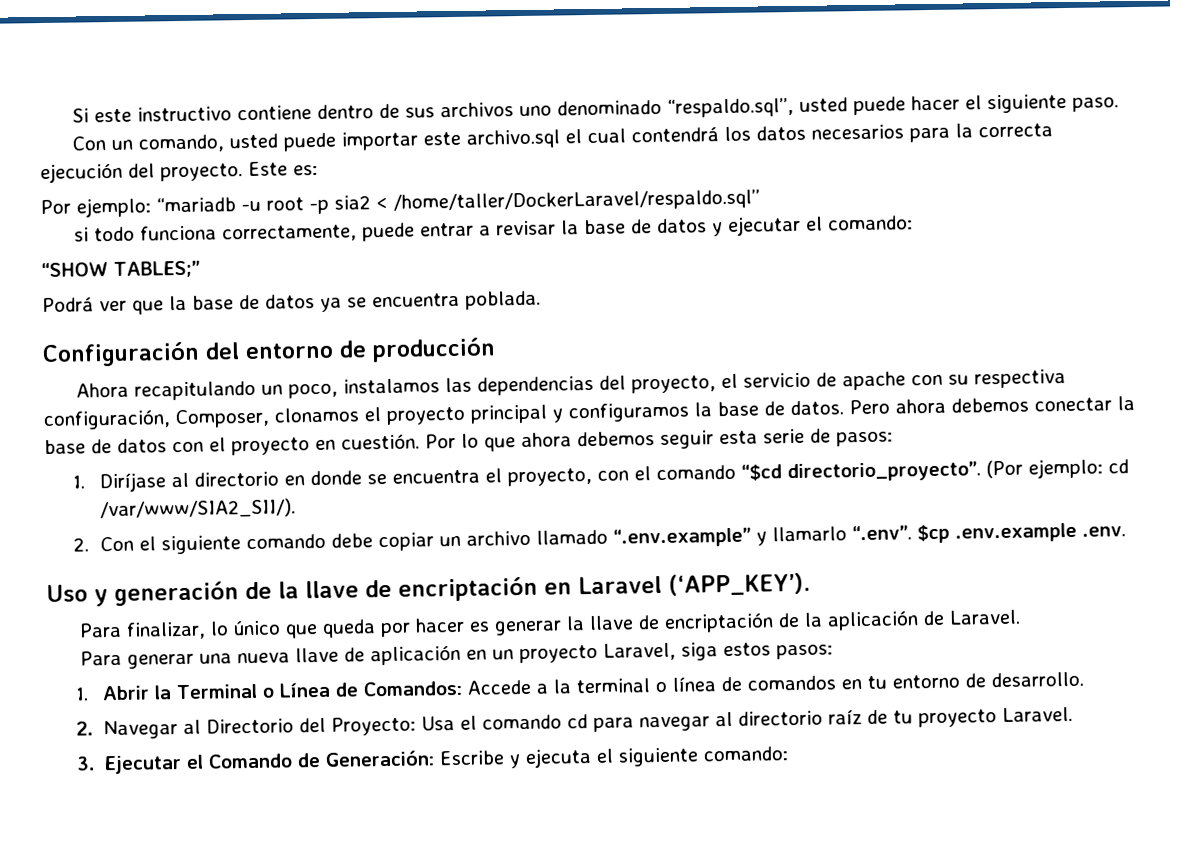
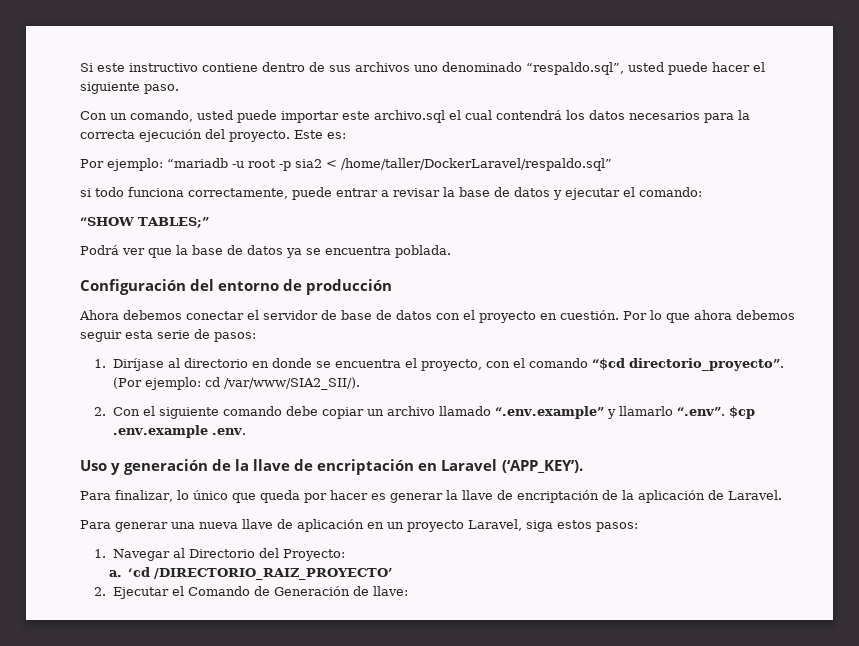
- Ahora recapitulando un poco, instalamos las dependencias del proyecto, el servicio de apache con su respectiva configuración, Composer, clonamos el proyecto principal y configuramos la base de datos. Pero ahora debemos conectar la base de datos con el proyecto en cuestión.
+ Ahora debemos conectar el servidor de base de datos con el proyecto en cuestión.
- 1. Abrir la Terminal o Línea de Comandos: Accede a la terminal o línea de comandos en tu entorno de desarrollo.
- 2. Navegar al Directorio del Proyecto: Usa el comando cd para navegar al directorio raíz de tu proyecto Laravel.
- 3. Ejecutar el Comando de Generación: Escribe y ejecuta el siguiente comando:
+ 1. Navegar al Directorio del Proyecto:
+ a. ‘cd /DIRECTORIO_RAIZ_PROYECTO’
+ 2. Ejecutar el Comando de Generación de llave:

